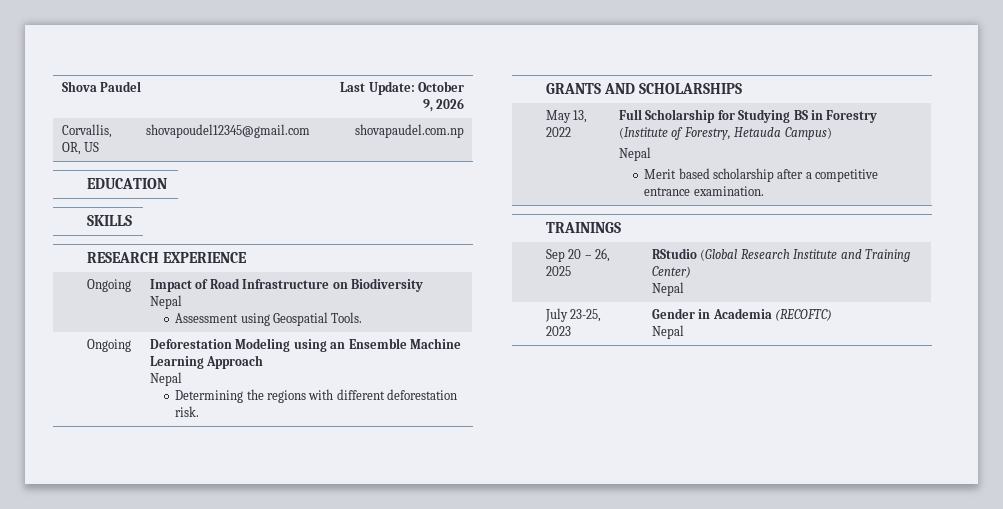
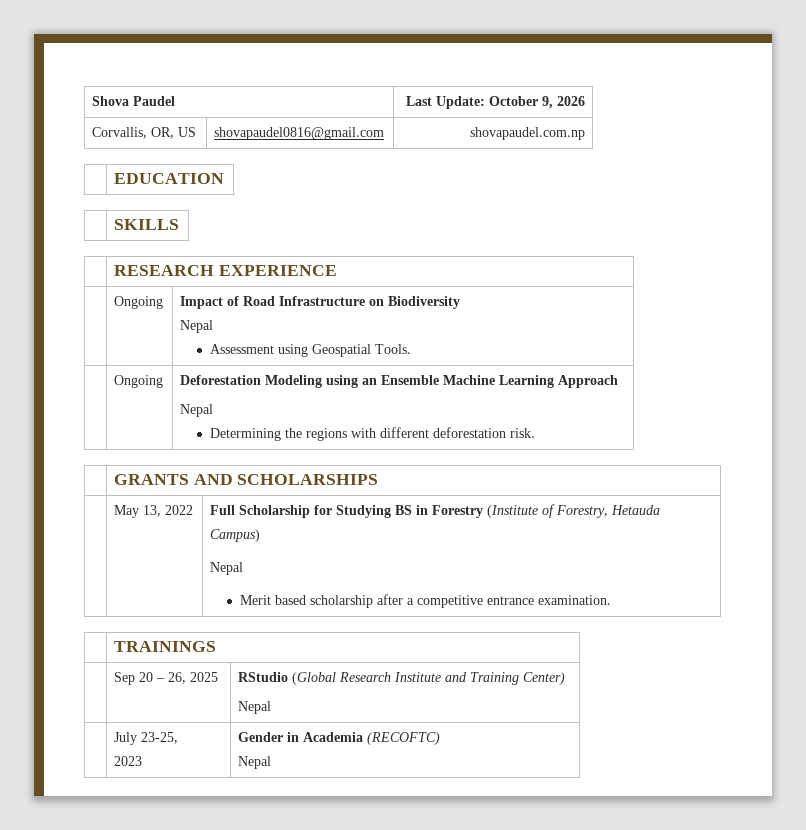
- Corvallis, OR, US | shovapoudel12345@gmail.com | shovapaudel.com.np
+ Corvallis, OR, US | shovapaudel0816@gmail.com | shovapaudel.com.np

